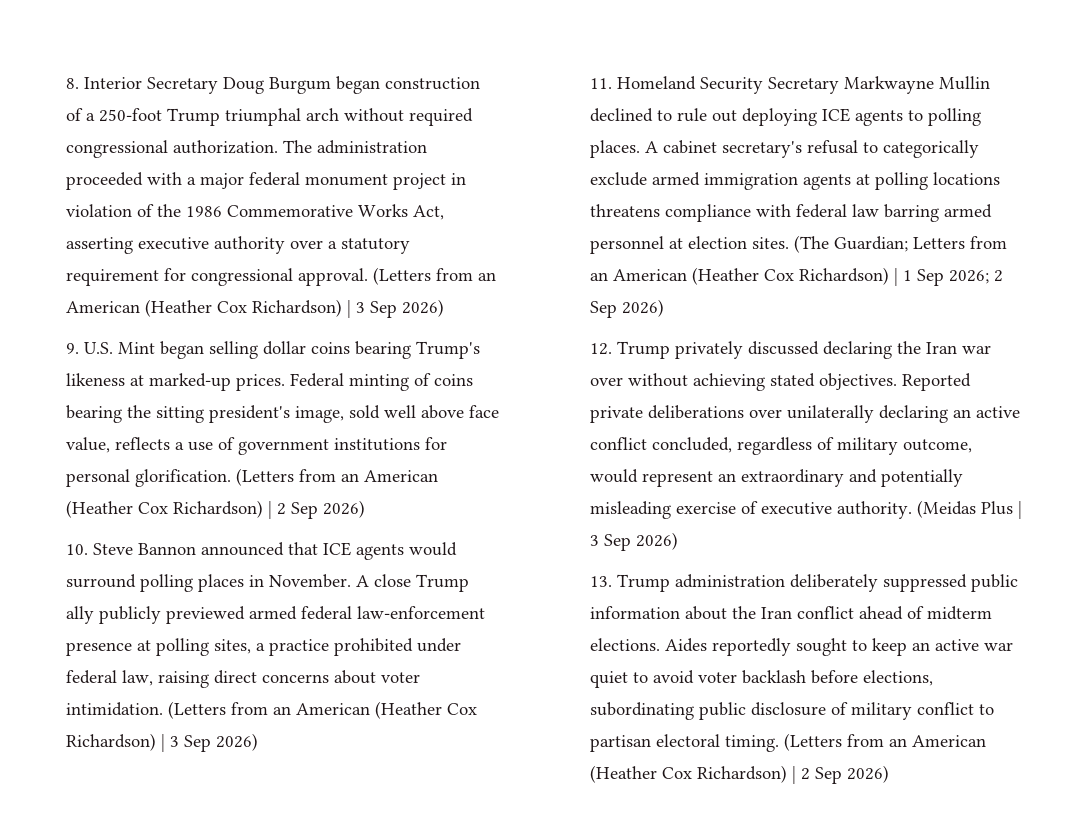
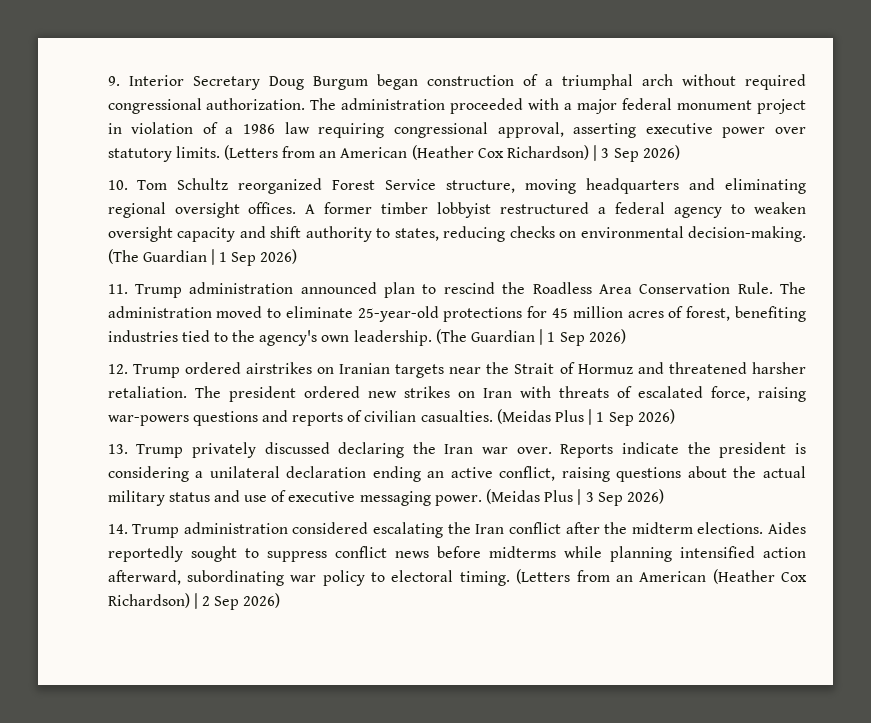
- 8. Interior Secretary Doug Burgum began construction of a 250-foot Trump triumphal arch without required congressional authorization.
+ 9. Interior Secretary Doug Burgum began construction of a triumphal arch without required congressional authorization.
- The administration proceeded with a major federal monument project in violation of the 1986 Commemorative Works Act, asserting executive authority over a statutory requirement for congressional approval.
+ The administration proceeded with a major federal monument project in violation of a 1986 law requiring congressional approval, asserting executive power over statutory limits.
- 9. U.S. Mint began selling dollar coins bearing Trump's likeness at marked-up prices. Federal minting of coins bearing the sitting president's image, sold well above face value, reflects a use of government institutions for personal glorification. (Letters from an American (Heather Cox Richardson) | 2 Sep 2026)
- 10. Steve Bannon announced that ICE agents would surround polling places in November. A close Trump ally publicly previewed armed federal law-enforcement presence at polling sites, a practice prohibited under federal law, raising direct concerns about voter intimidation. (Letters from an American (Heather Cox Richardson) | 3 Sep 2026)
- 11. Homeland Security Secretary Markwayne Mullin declined to rule out deploying ICE agents to polling places. A cabinet secretary's refusal to categorically exclude armed immigration agents at polling locations threatens compliance with federal law barring armed personnel at election sites. (The Guardian; Letters from an American (Heather Cox Richardson) | 1 Sep 2026; 2 Sep 2026)
- 12. Trump privately discussed declaring the Iran war over without achieving stated objectives. Reported private deliberations over unilaterally declaring an active conflict concluded, regardless of military outcome, would represent an extraordinary and potentially misleading exercise of executive authority.
+ 10. Tom Schultz reorganized Forest Service structure, moving headquarters and eliminating regional oversight offices. A former timber lobbyist restructured a federal agency to weaken oversight capacity and shift authority to states, reducing checks on environmental decision-making. (The Guardian | 1 Sep 2026)
+ 11. Trump administration announced plan to rescind the Roadless Area Conservation Rule. The administration moved to eliminate 25-year-old protections for 45 million acres of forest, benefiting industries tied to the agency's own leadership. (The Guardian | 1 Sep 2026)
+ 12. Trump ordered airstrikes on Iranian targets near the Strait of Hormuz and threatened harsher retaliation. The president ordered new strikes on Iran with threats of escalated force, raising war-powers questions and reports of civilian casualties. (Meidas Plus | 1 Sep 2026)
+ 13. Trump privately discussed declaring the Iran war over. Reports indicate the president is considering a unilateral declaration ending an active conflict, raising questions about the actual military status and use of executive messaging power.
- 13. Trump administration deliberately suppressed public information about the Iran conflict ahead of midterm elections.
+ 14. Trump administration considered escalating the Iran conflict after the midterm elections.
- Aides reportedly sought to keep an active war quiet to avoid voter backlash before elections, subordinating public disclosure of military conflict to partisan electoral timing.
+ Aides reportedly sought to suppress conflict news before midterms while planning intensified action afterward, subordinating war policy to electoral timing.

